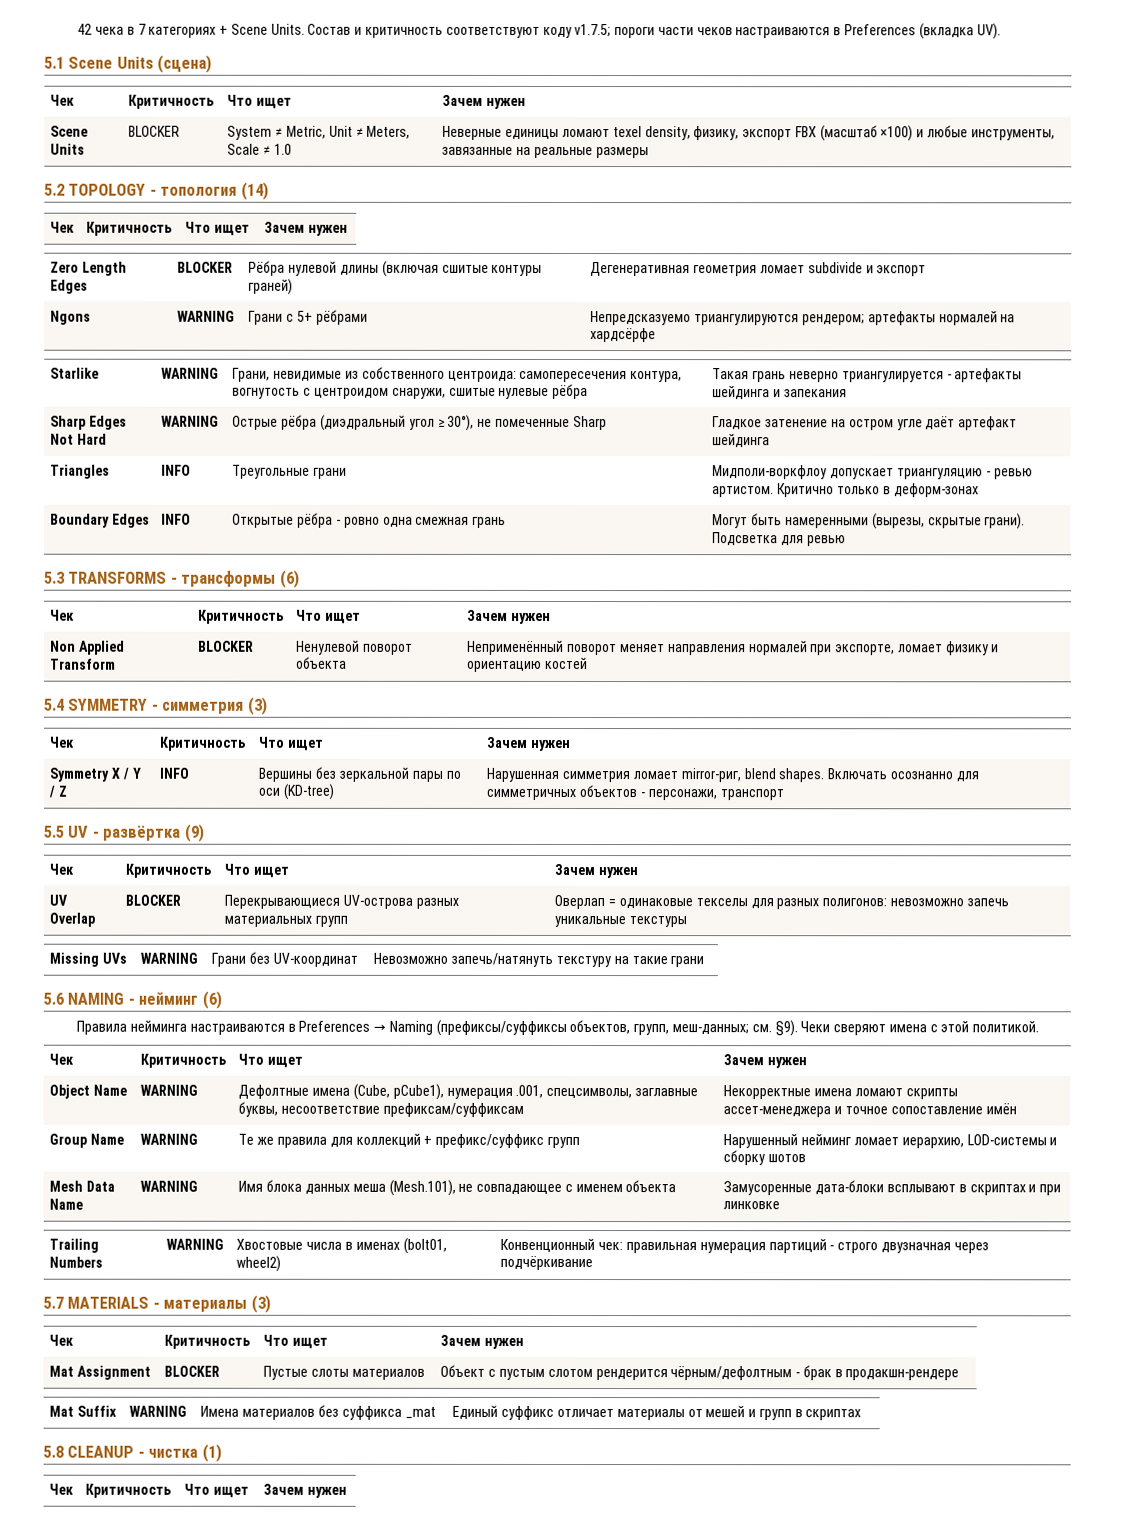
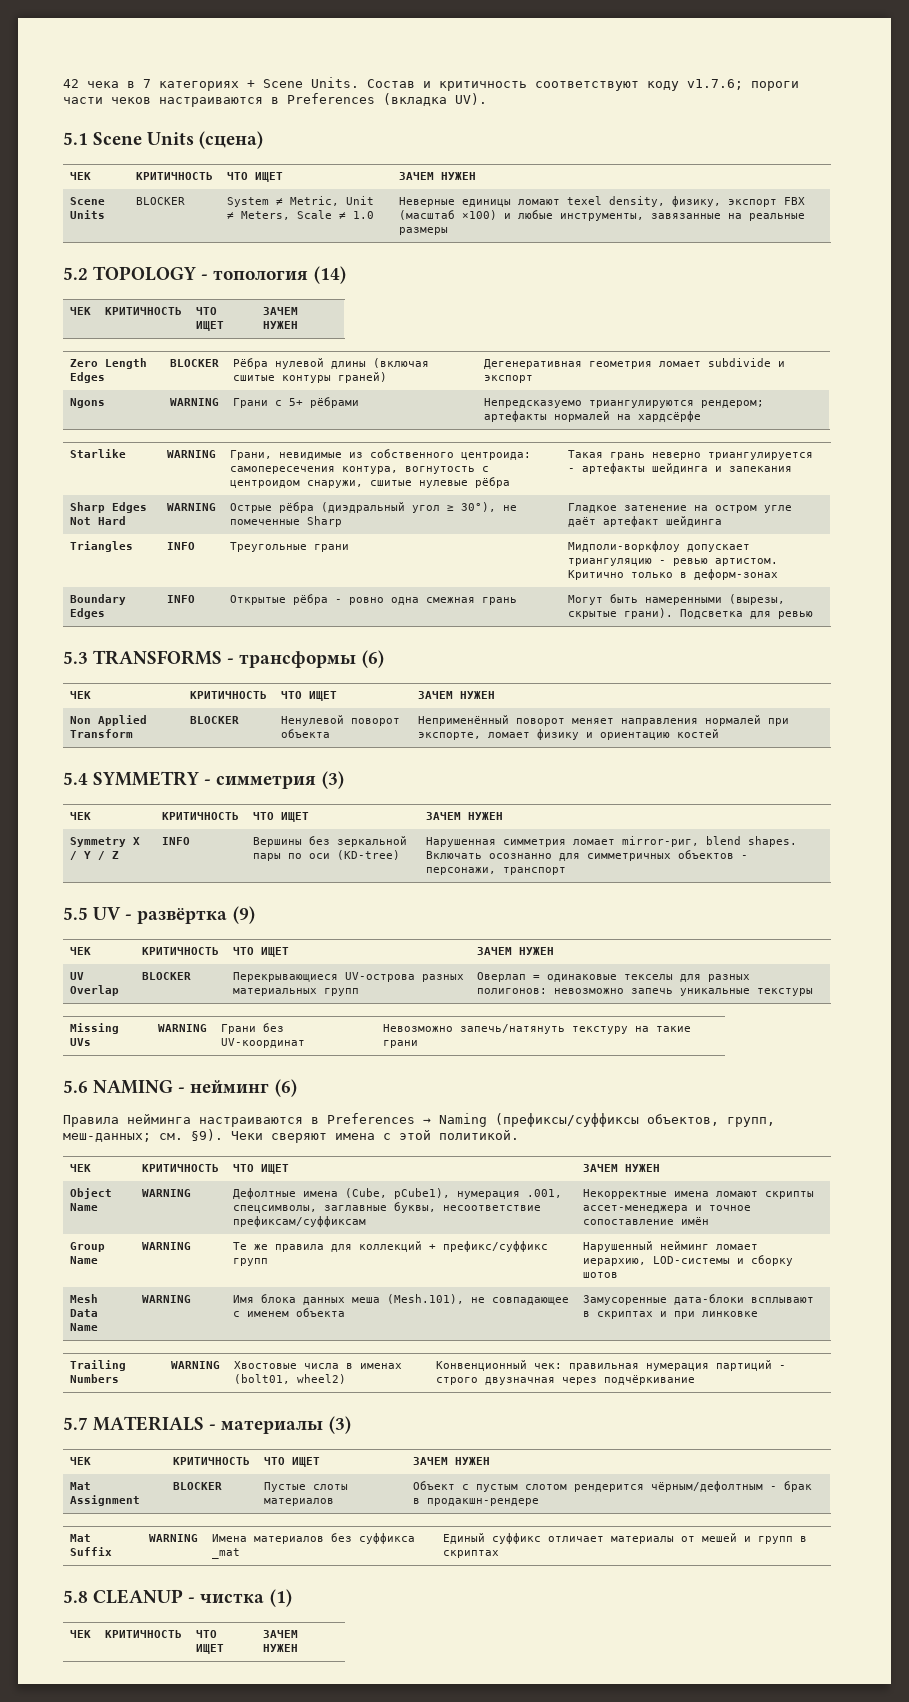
- Состав и критичность соответствуют коду v1.7.5; пороги части чеков настраиваются в Preferences (вкладка UV).
+ Состав и критичность соответствуют коду v1.7.6; пороги части чеков настраиваются в Preferences (вкладка UV).
  5.1 Scene Units (сцена)
- Чек | Критичность | Что ищет | Зачем нужен
+ ЧЕК | КРИТИЧНОСТЬ | ЧТО ИЩЕТ | ЗАЧЕМ НУЖЕН
  5.2 TOPOLOGY - топология (14)
- Чек | Критичность | Что ищет | Зачем нужен
+ ЧЕК | КРИТИЧНОСТЬ | ЧТО ИЩЕТ | ЗАЧЕМ НУЖЕН
  5.3 TRANSFORMS - трансформы (6)
- Чек | Критичность | Что ищет | Зачем нужен
+ ЧЕК | КРИТИЧНОСТЬ | ЧТО ИЩЕТ | ЗАЧЕМ НУЖЕН
  5.4 SYMMETRY - симметрия (3)
- Чек | Критичность | Что ищет | Зачем нужен
+ ЧЕК | КРИТИЧНОСТЬ | ЧТО ИЩЕТ | ЗАЧЕМ НУЖЕН
  5.5 UV - развёртка (9)
- Чек | Критичность | Что ищет | Зачем нужен
+ ЧЕК | КРИТИЧНОСТЬ | ЧТО ИЩЕТ | ЗАЧЕМ НУЖЕН
  Чеки сверяют имена с этой политикой.
- Чек | Критичность | Что ищет | Зачем нужен
+ ЧЕК | КРИТИЧНОСТЬ | ЧТО ИЩЕТ | ЗАЧЕМ НУЖЕН
  5.7 MATERIALS - материалы (3)
- Чек | Критичность | Что ищет | Зачем нужен
+ ЧЕК | КРИТИЧНОСТЬ | ЧТО ИЩЕТ | ЗАЧЕМ НУЖЕН
  5.8 CLEANUP - чистка (1)
- Чек | Критичность | Что ищет | Зачем нужен
+ ЧЕК | КРИТИЧНОСТЬ | ЧТО ИЩЕТ | ЗАЧЕМ НУЖЕН

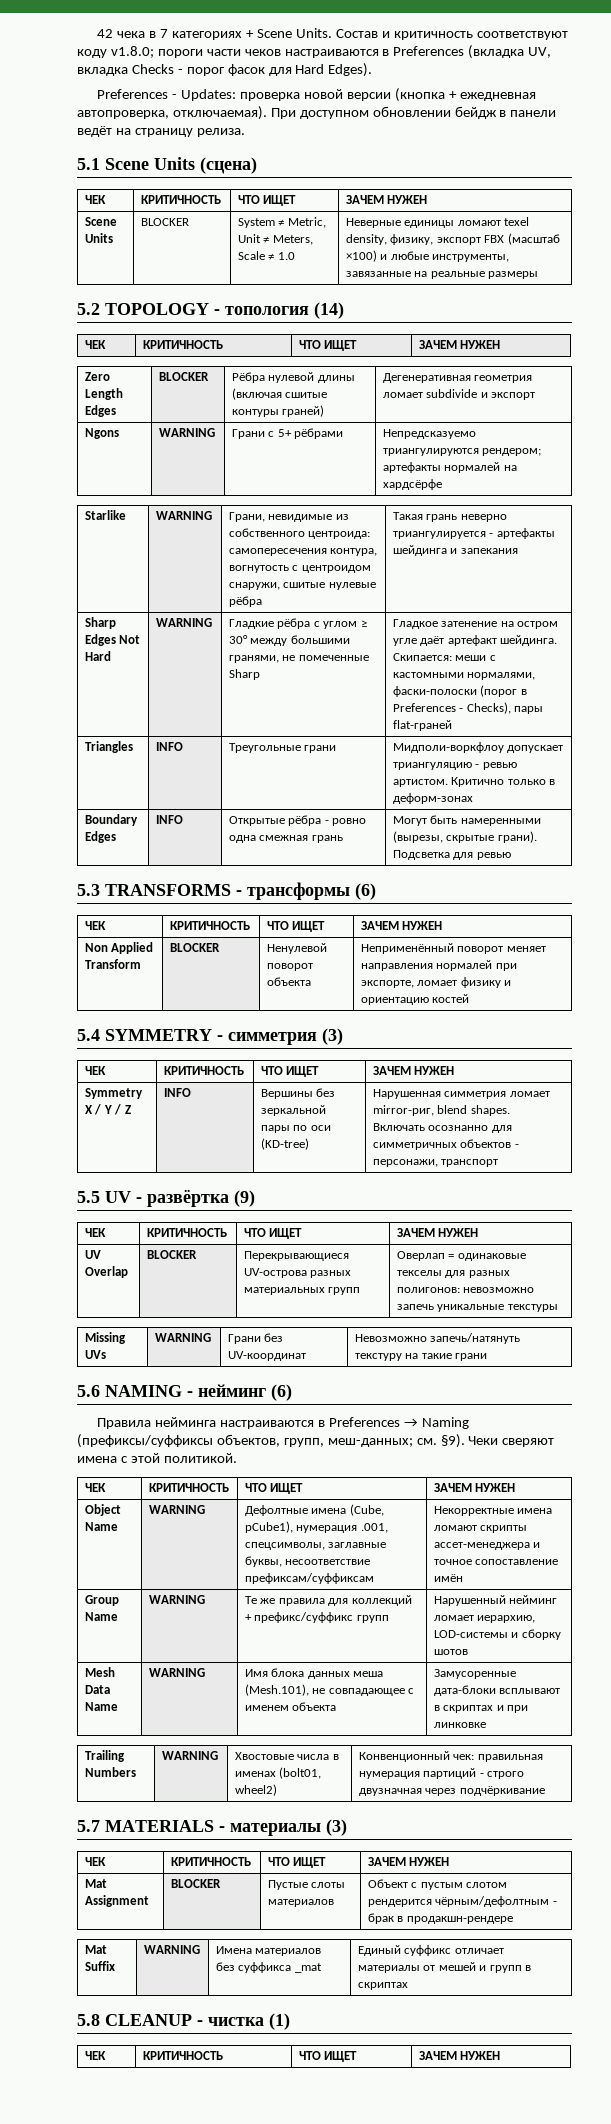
- Состав и критичность соответствуют коду v1.7.6; пороги части чеков настраиваются в Preferences (вкладка UV).
+ Состав и критичность соответствуют коду v1.8.0; пороги части чеков настраиваются в Preferences (вкладка UV, вкладка Checks - порог фасок для Hard Edges).
+ Preferences - Updates: проверка новой версии (кнопка + ежедневная автопроверка, отключаемая). При доступном обновлении бейдж в панели ведёт на страницу релиза.
- Sharp Edges Not Hard | WARNING | Острые рёбра (диэдральный угол ≥ 30°), не помеченные Sharp | Гладкое затенение на остром угле даёт артефакт шейдинга
+ Sharp Edges Not Hard | WARNING | Гладкие рёбра с углом ≥ 30° между большими гранями, не помеченные Sharp | Гладкое затенение на остром угле даёт артефакт шейдинга. Скипается: меши с кастомными нормалями, фаски-полоски (порог в Preferences - Checks), пары flat-граней

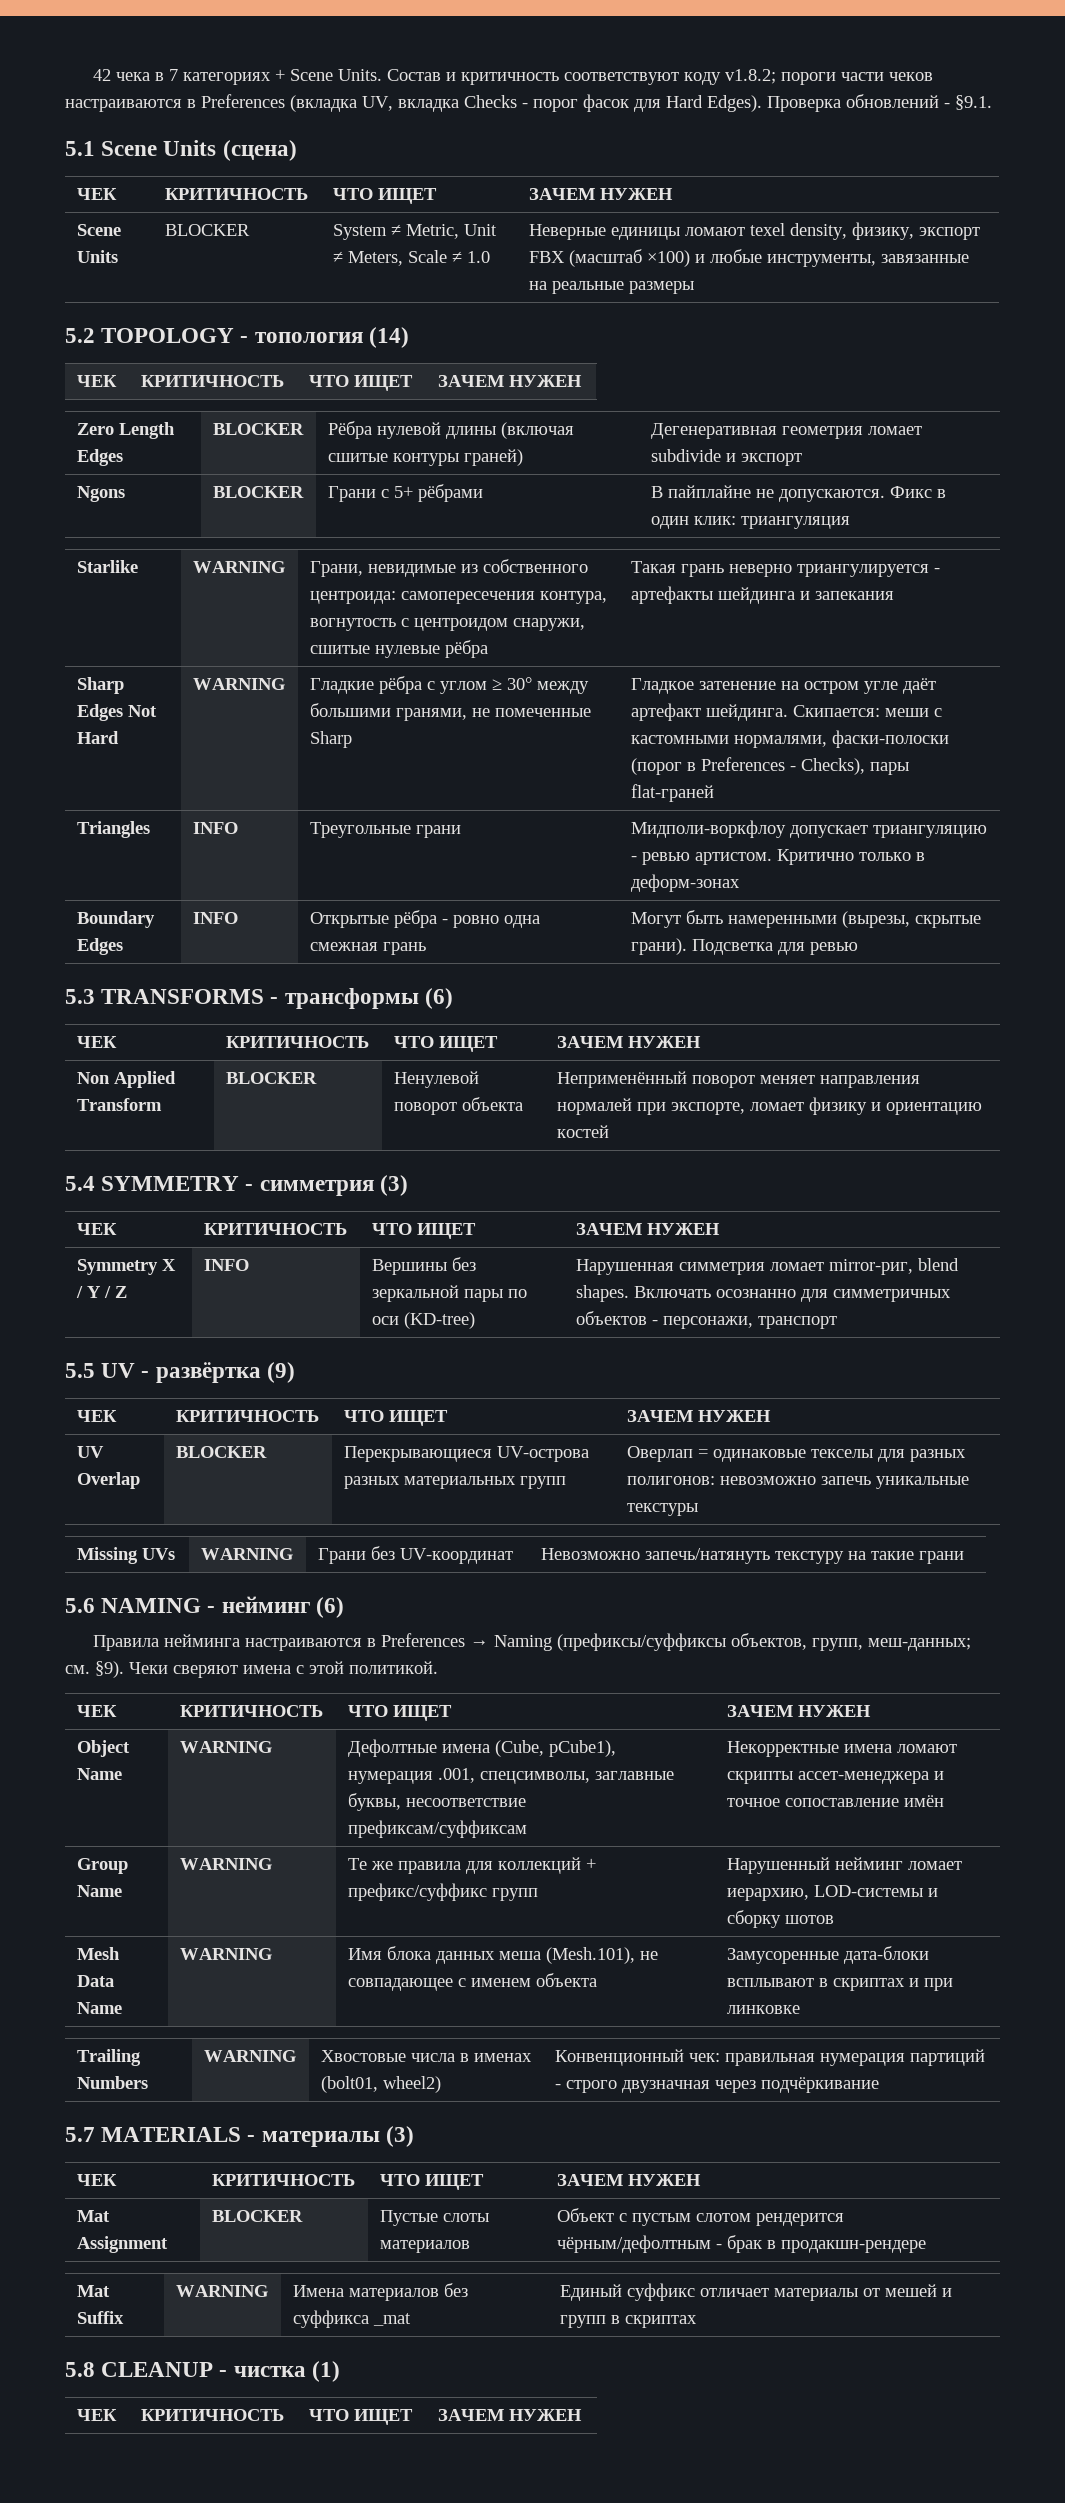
- Состав и критичность соответствуют коду v1.8.0; пороги части чеков настраиваются в Preferences (вкладка UV, вкладка Checks - порог фасок для Hard Edges).
- Preferences - Updates: проверка новой версии (кнопка + ежедневная автопроверка, отключаемая). При доступном обновлении бейдж в панели ведёт на страницу релиза.
+ Состав и критичность соответствуют коду v1.8.2; пороги части чеков настраиваются в Preferences (вкладка UV, вкладка Checks - порог фасок для Hard Edges). Проверка обновлений - §9.1.
- Ngons | WARNING | Грани с 5+ рёбрами | Непредсказуемо триангулируются рендером; артефакты нормалей на хардсёрфе
+ Ngons | BLOCKER | Грани с 5+ рёбрами | В пайплайне не допускаются. Фикс в один клик: триангуляция

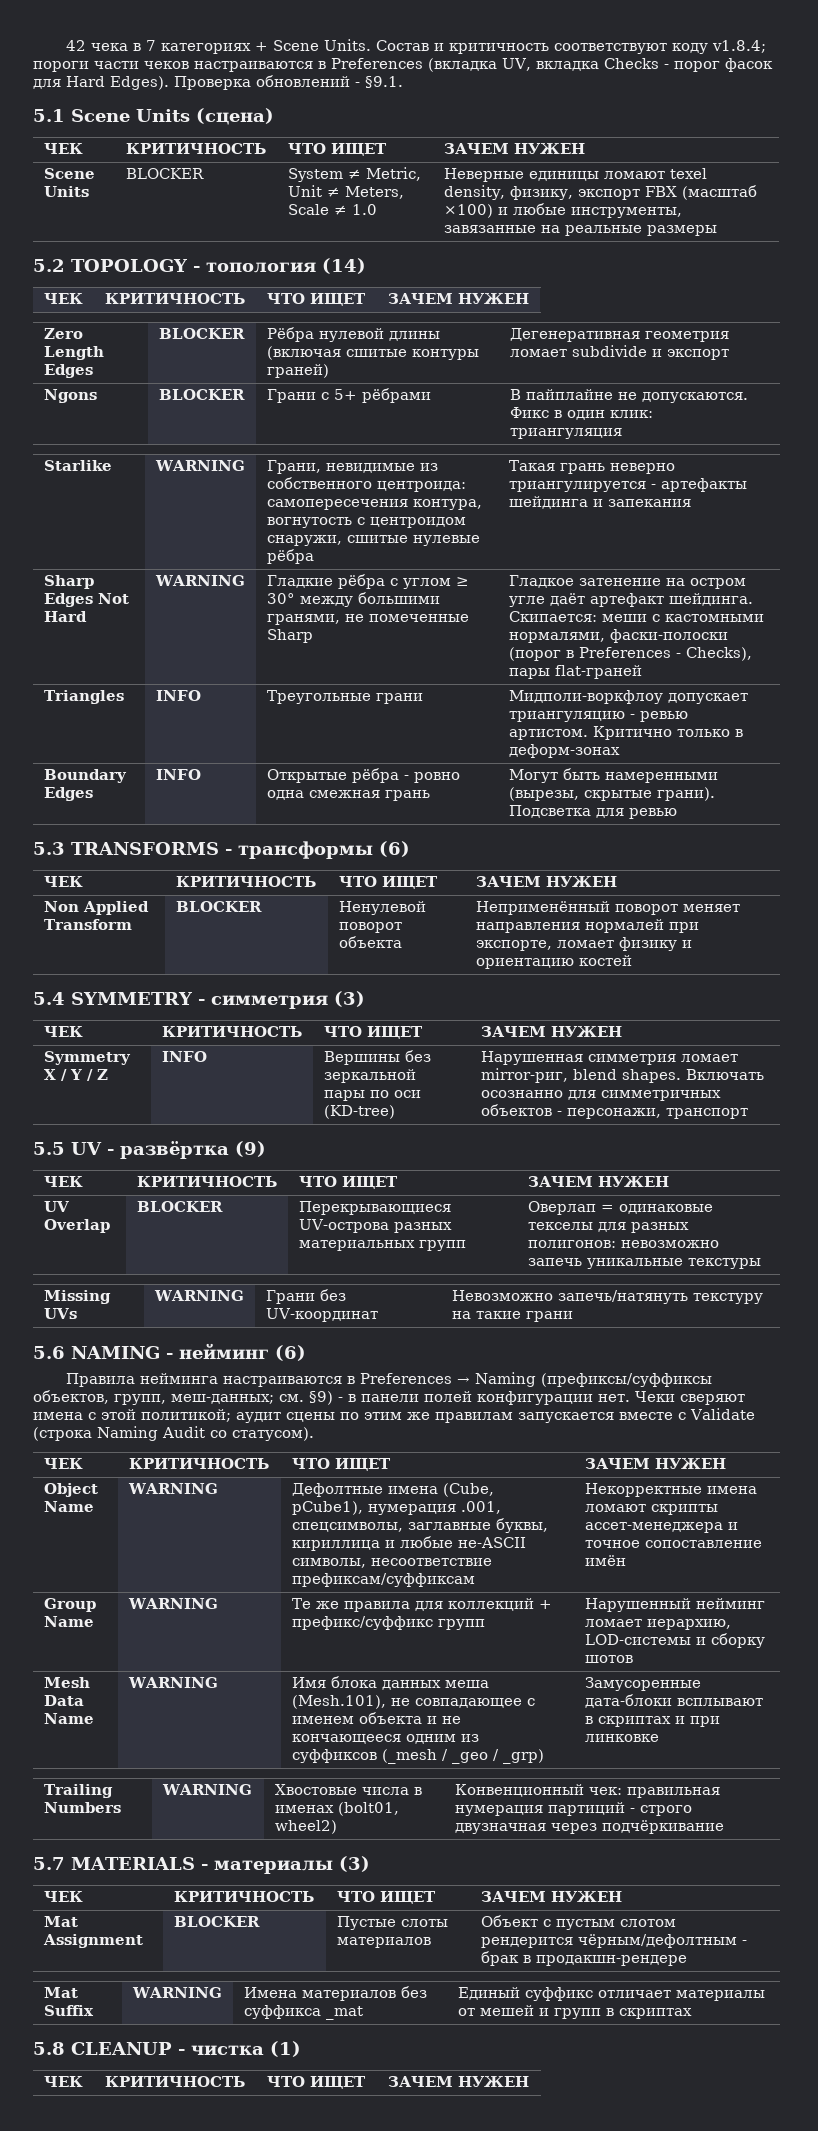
- Состав и критичность соответствуют коду v1.8.2; пороги части чеков настраиваются в Preferences (вкладка UV, вкладка Checks - порог фасок для Hard Edges).
+ Состав и критичность соответствуют коду v1.8.4; пороги части чеков настраиваются в Preferences (вкладка UV, вкладка Checks - порог фасок для Hard Edges).
- Правила нейминга настраиваются в Preferences → Naming (префиксы/суффиксы объектов, групп, меш-данных; см. §9).
+ Правила нейминга настраиваются в Preferences → Naming (префиксы/суффиксы объектов, групп, меш-данных; см. §9) - в панели полей конфигурации нет.
- Чеки сверяют имена с этой политикой.
+ Чеки сверяют имена с этой политикой; аудит сцены по этим же правилам запускается вместе с Validate (строка Naming Audit со статусом).
- Object Name | WARNING | Дефолтные имена (Cube, pCube1), нумерация .001, спецсимволы, заглавные буквы, несоответствие префиксам/суффиксам | Некорректные имена ломают скрипты ассет-менеджера и точное сопоставление имён
+ Object Name | WARNING | Дефолтные имена (Cube, pCube1), нумерация .001, спецсимволы, заглавные буквы, кириллица и любые не-ASCII символы, несоответствие префиксам/суффиксам | Некорректные имена ломают скрипты ассет-менеджера и точное сопоставление имён
- Mesh Data Name | WARNING | Имя блока данных меша (Mesh.101), не совпадающее с именем объекта | Замусоренные дата-блоки всплывают в скриптах и при линковке
+ Mesh Data Name | WARNING | Имя блока данных меша (Mesh.101), не совпадающее с именем объекта и не кончающееся одним из суффиксов (_mesh / _geo / _grp) | Замусоренные дата-блоки всплывают в скриптах и при линковке

